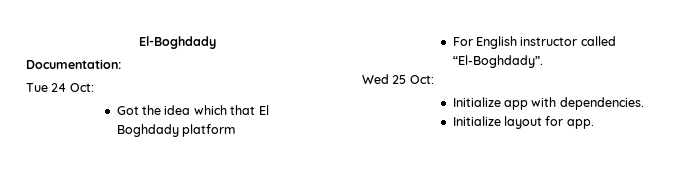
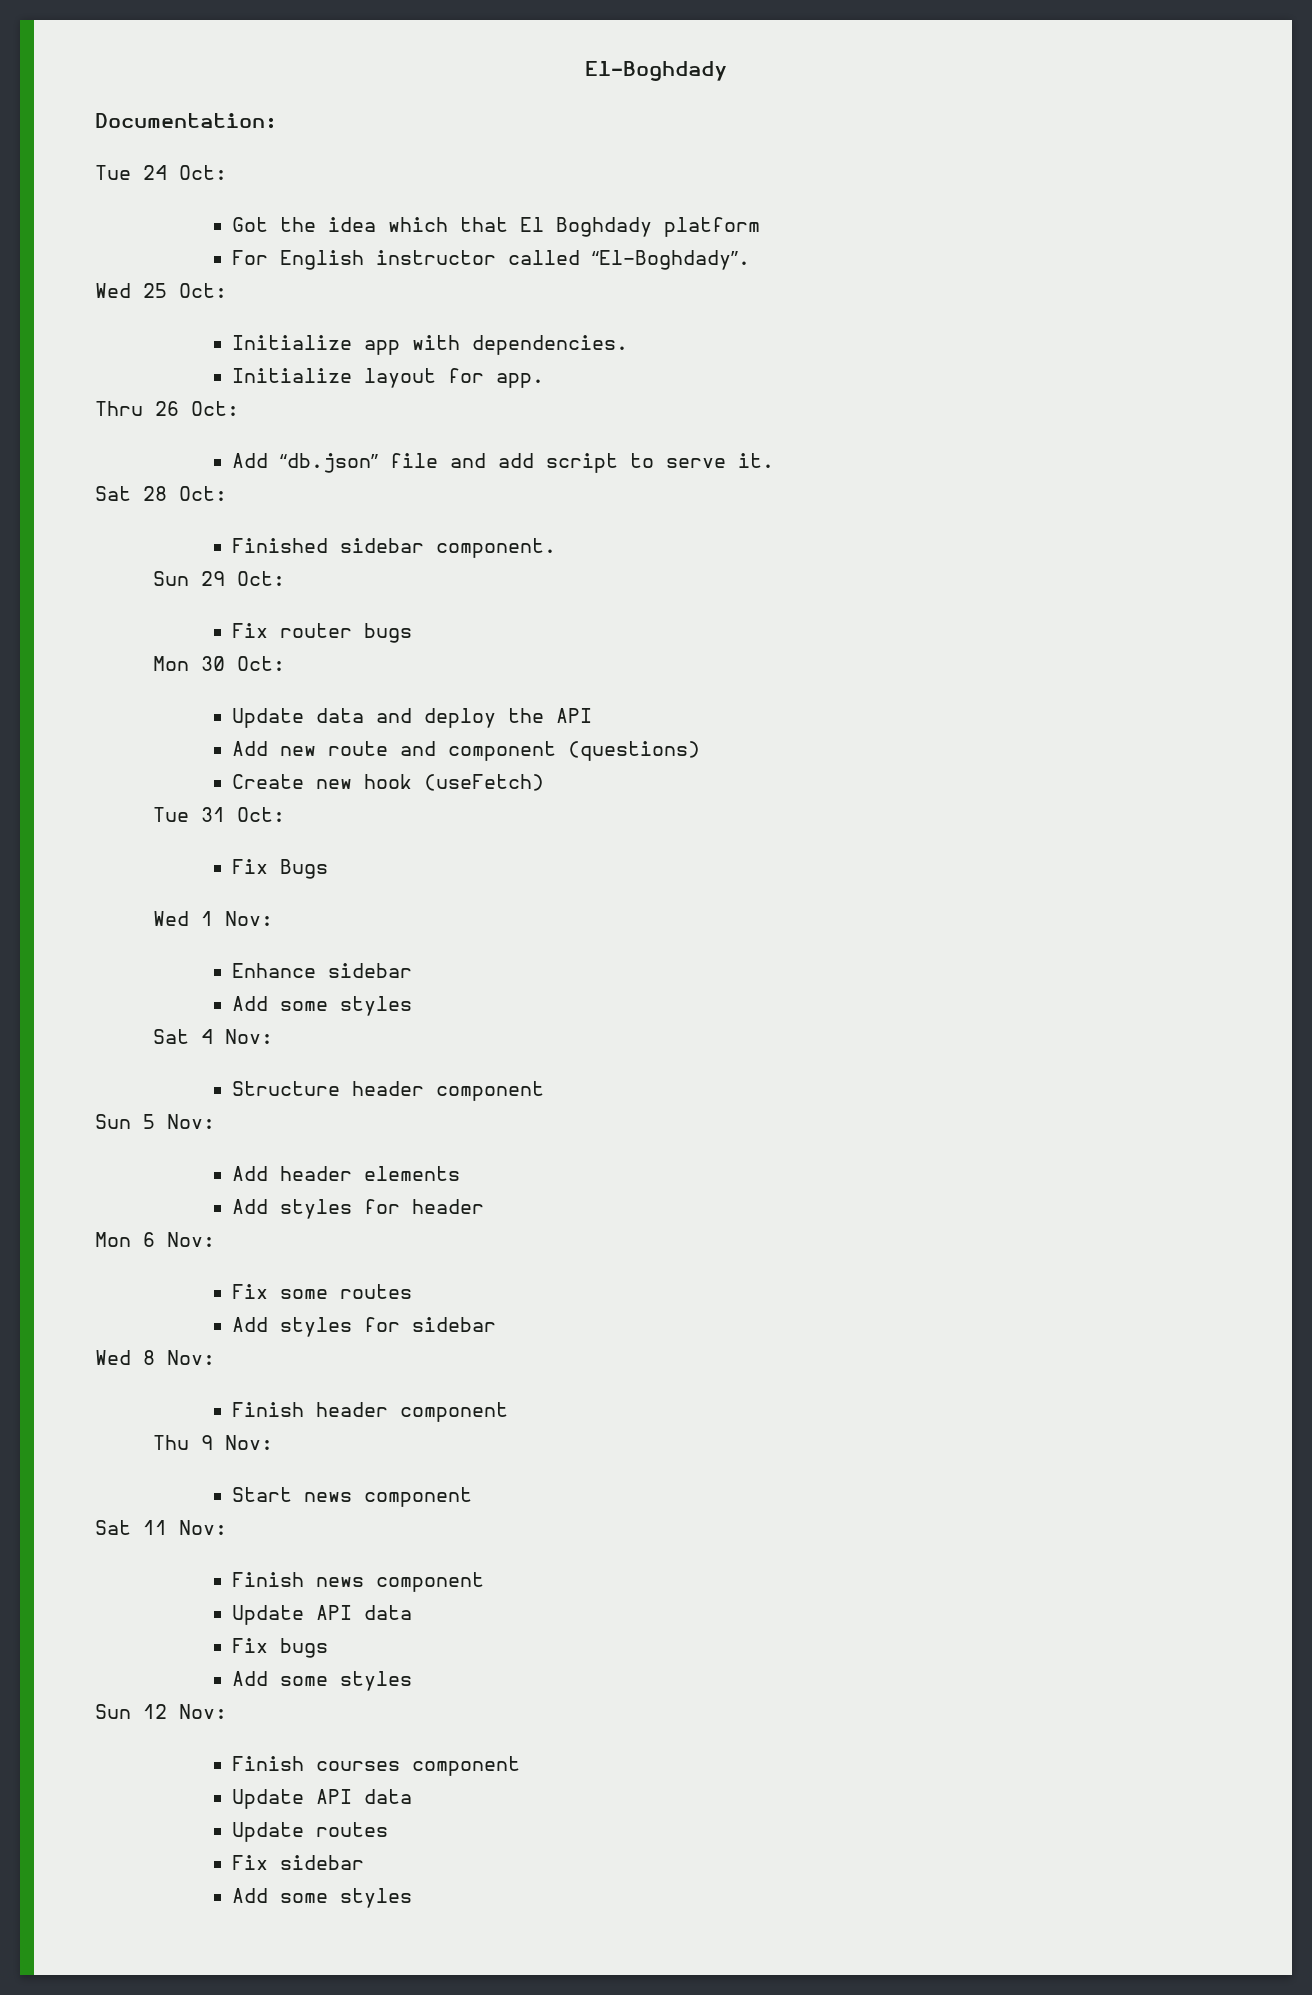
+ Thru 26 Oct:
+ Add “db.json” file and add script to serve it.
+ Sat 28 Oct:
+ Finished sidebar component.
+ Sun 29 Oct:
+ Fix router bugs
+ Mon 30 Oct:
+ Update data and deploy the API
+ Add new route and component (questions)
+ Create new hook (useFetch)
+ Tue 31 Oct:
+ Fix Bugs
+ Wed 1 Nov:
+ Enhance sidebar
+ Add some styles
+ Sat 4 Nov:
+ Structure header component
+ Sun 5 Nov:
+ Add header elements
+ Add styles for header
+ Mon 6 Nov:
+ Fix some routes
+ Add styles for sidebar
+ Wed 8 Nov:
+ Finish header component
+ Thu 9 Nov:
+ Start news component
+ Sat 11 Nov:
+ Finish news component
+ Update API data
+ Fix bugs
+ Add some styles
+ Sun 12 Nov:
+ Finish courses component
+ Update API data
+ Update routes
+ Fix sidebar
+ Add some styles

